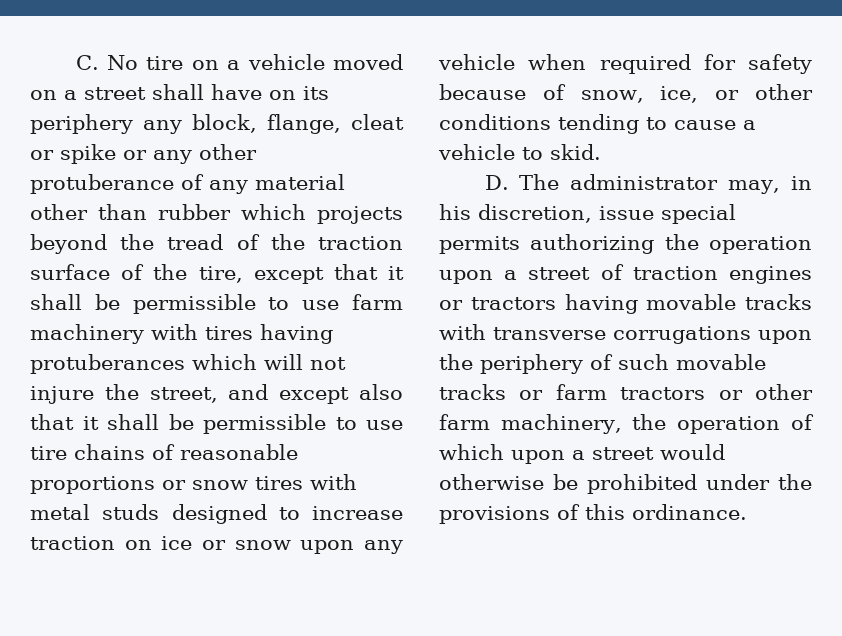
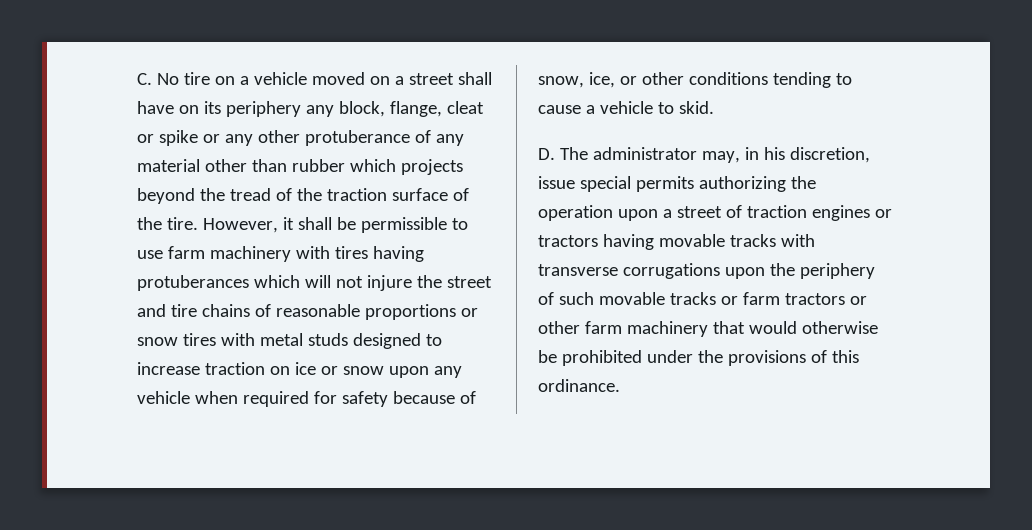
- C. No tire on a vehicle moved on a street shall have on its periphery any block, flange, cleat or spike or any other protuberance of any material other than rubber which projects beyond the tread of the traction surface of the tire, except that it shall be permissible to use farm machinery with tires having protuberances which will not injure the street, and except also that it shall be permissible to use tire chains of reasonable proportions or snow tires with metal studs designed to increase traction on ice or snow upon any vehicle when required for safety because of snow, ice, or other conditions tending to cause a vehicle to skid.
+ C. No tire on a vehicle moved on a street shall have on its periphery any block, flange, cleat or spike or any other protuberance of any material other than rubber which projects beyond the tread of the traction surface of the tire. However, it shall be permissible to use farm machinery with tires having protuberances which will not injure the street and tire chains of reasonable proportions or snow tires with metal studs designed to increase traction on ice or snow upon any vehicle when required for safety because of snow, ice, or other conditions tending to cause a vehicle to skid.
- D. The administrator may, in his discretion, issue special permits authorizing the operation upon a street of traction engines or tractors having movable tracks with transverse corrugations upon the periphery of such movable tracks or farm tractors or other farm machinery, the operation of which upon a street would otherwise be prohibited under the provisions of this ordinance.
+ D. The administrator may, in his discretion, issue special permits authorizing the operation upon a street of traction engines or tractors having movable tracks with transverse corrugations upon the periphery of such movable tracks or farm tractors or other farm machinery that would otherwise be prohibited under the provisions of this ordinance.

